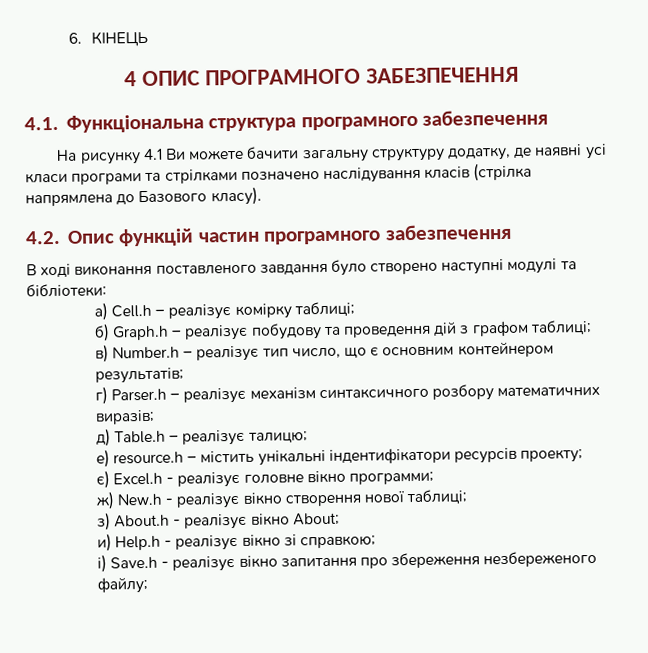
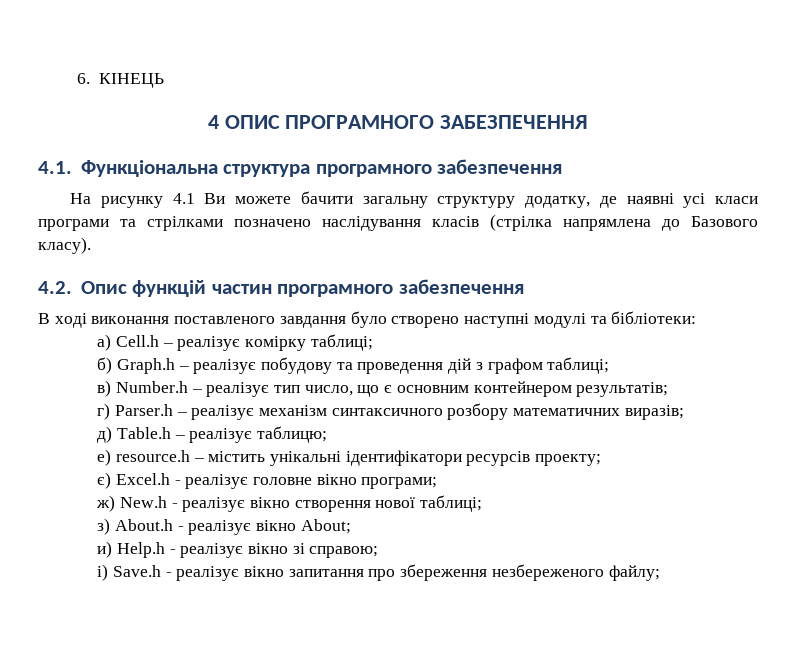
- д) Table.h – реалізує талицю;
+ д) Table.h – реалізує таблицю;
- е) resource.h – містить унікальні індентифікатори ресурсів проекту;
+ е) resource.h – містить унікальні ідентифікатори ресурсів проекту;
- є) Excel.h - реалізує головне вікно программи;
+ є) Excel.h - реалізує головне вікно програми;
- и) Help.h - реалізує вікно зі справкою;
+ и) Help.h - реалізує вікно зі справою;

